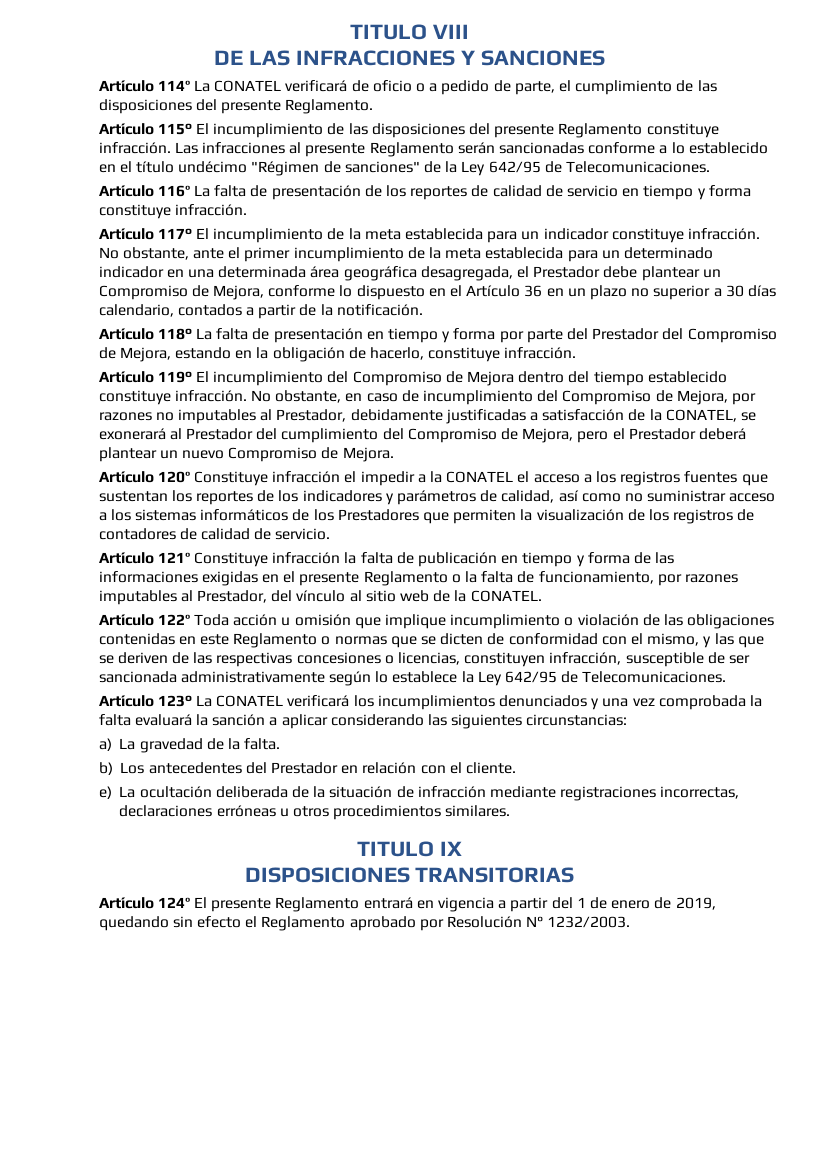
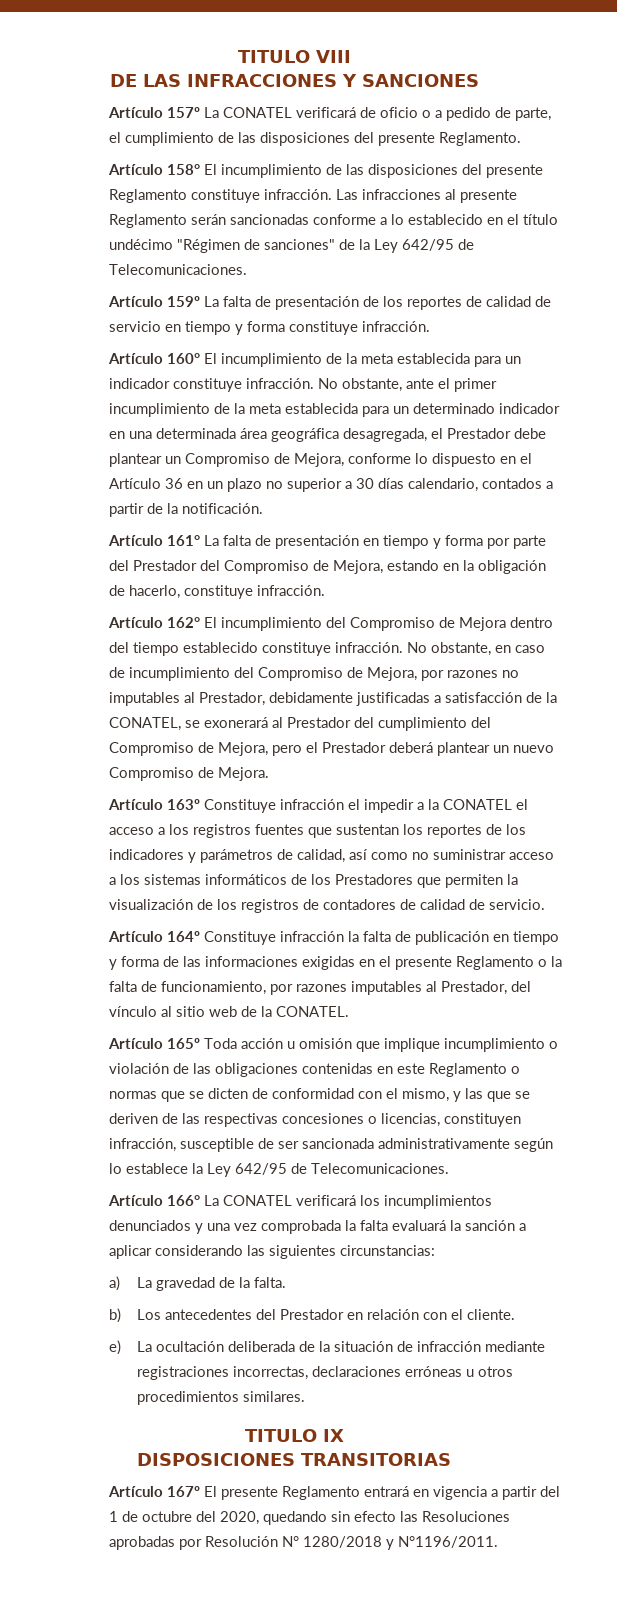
- Artículo 114º La CONATEL verificará de oficio o a pedido de parte, el cumplimiento de las disposiciones del presente Reglamento.
+ Artículo 157º La CONATEL verificará de oficio o a pedido de parte, el cumplimiento de las disposiciones del presente Reglamento.
- Artículo 115° El incumplimiento de las disposiciones del presente Reglamento constituye infracción.
+ Artículo 158° El incumplimiento de las disposiciones del presente Reglamento constituye infracción.
- Artículo 116º La falta de presentación de los reportes de calidad de servicio en tiempo y forma constituye infracción.
+ Artículo 159º La falta de presentación de los reportes de calidad de servicio en tiempo y forma constituye infracción.
- Artículo 117° El incumplimiento de la meta establecida para un indicador constituye infracción.
+ Artículo 160° El incumplimiento de la meta establecida para un indicador constituye infracción.
- Artículo 118° La falta de presentación en tiempo y forma por parte del Prestador del Compromiso de Mejora, estando en la obligación de hacerlo, constituye infracción.
+ Artículo 161° La falta de presentación en tiempo y forma por parte del Prestador del Compromiso de Mejora, estando en la obligación de hacerlo, constituye infracción.
- Artículo 119° El incumplimiento del Compromiso de Mejora dentro del tiempo establecido constituye infracción.
+ Artículo 162° El incumplimiento del Compromiso de Mejora dentro del tiempo establecido constituye infracción.
- Artículo 120º Constituye infracción el impedir a la CONATEL el acceso a los registros fuentes que sustentan los reportes de los indicadores y parámetros de calidad, así como no suministrar acceso a los sistemas informáticos de los Prestadores que permiten la visualización de los registros de contadores de calidad de servicio.
+ Artículo 163º Constituye infracción el impedir a la CONATEL el acceso a los registros fuentes que sustentan los reportes de los indicadores y parámetros de calidad, así como no suministrar acceso a los sistemas informáticos de los Prestadores que permiten la visualización de los registros de contadores de calidad de servicio.
- Artículo 121º Constituye infracción la falta de publicación en tiempo y forma de las informaciones exigidas en el presente Reglamento o la falta de funcionamiento, por razones imputables al Prestador, del vínculo al sitio web de la CONATEL.
+ Artículo 164º Constituye infracción la falta de publicación en tiempo y forma de las informaciones exigidas en el presente Reglamento o la falta de funcionamiento, por razones imputables al Prestador, del vínculo al sitio web de la CONATEL.
- Artículo 122º Toda acción u omisión que implique incumplimiento o violación de las obligaciones contenidas en este Reglamento o normas que se dicten de conformidad con el mismo, y las que se deriven de las respectivas concesiones o licencias, constituyen infracción, susceptible de ser sancionada administrativamente según lo establece la Ley 642/95 de Telecomunicaciones.
+ Artículo 165º Toda acción u omisión que implique incumplimiento o violación de las obligaciones contenidas en este Reglamento o normas que se dicten de conformidad con el mismo, y las que se deriven de las respectivas concesiones o licencias, constituyen infracción, susceptible de ser sancionada administrativamente según lo establece la Ley 642/95 de Telecomunicaciones.
- Artículo 123° La CONATEL verificará los incumplimientos denunciados y una vez comprobada la falta evaluará la sanción a aplicar considerando las siguientes circunstancias:
+ Artículo 166° La CONATEL verificará los incumplimientos denunciados y una vez comprobada la falta evaluará la sanción a aplicar considerando las siguientes circunstancias:
- Artículo 124º El presente Reglamento entrará en vigencia a partir del 1 de enero de 2019, quedando sin efecto el Reglamento aprobado por Resolución N° 1232/2003.
+ Artículo 167º El presente Reglamento entrará en vigencia a partir del 1 de octubre del 2020, quedando sin efecto las Resoluciones aprobadas por Resolución N° 1280/2018 y N°1196/2011.

